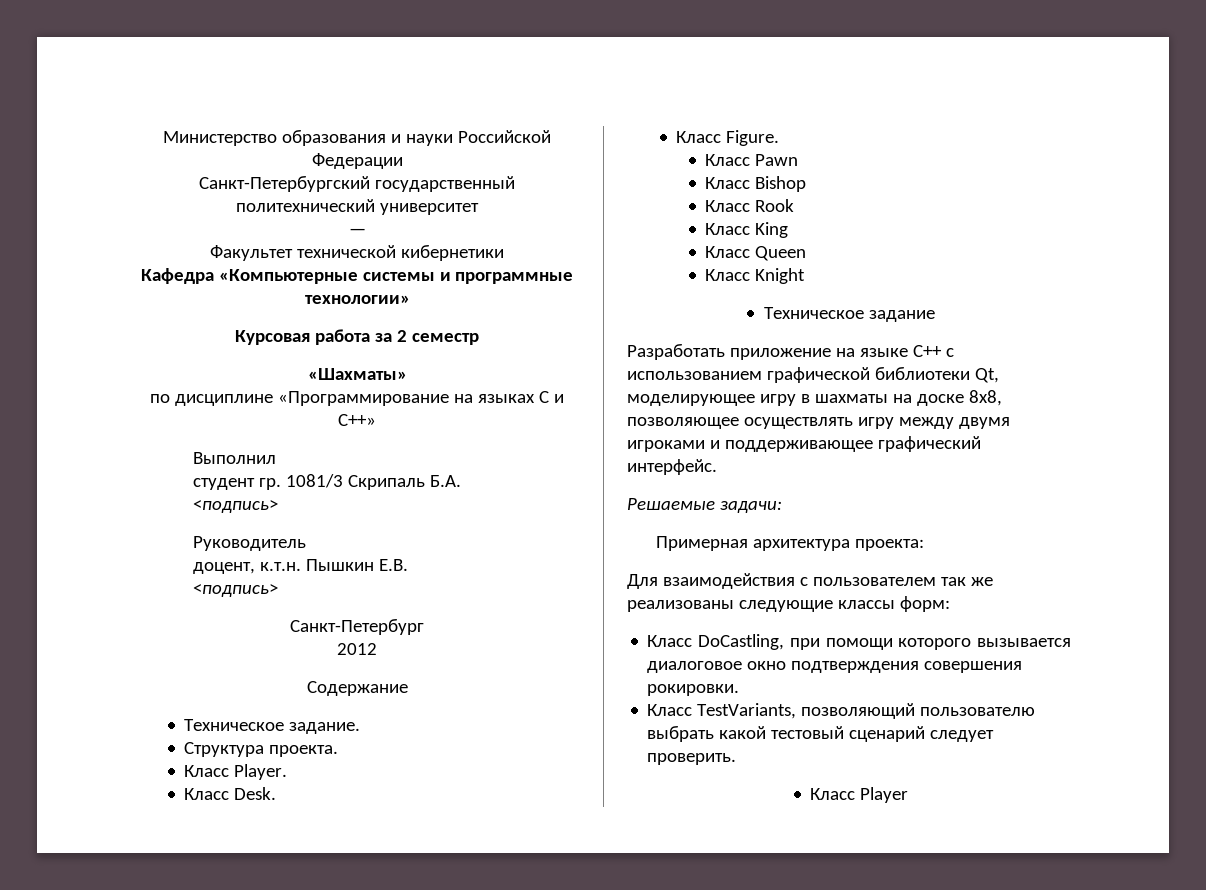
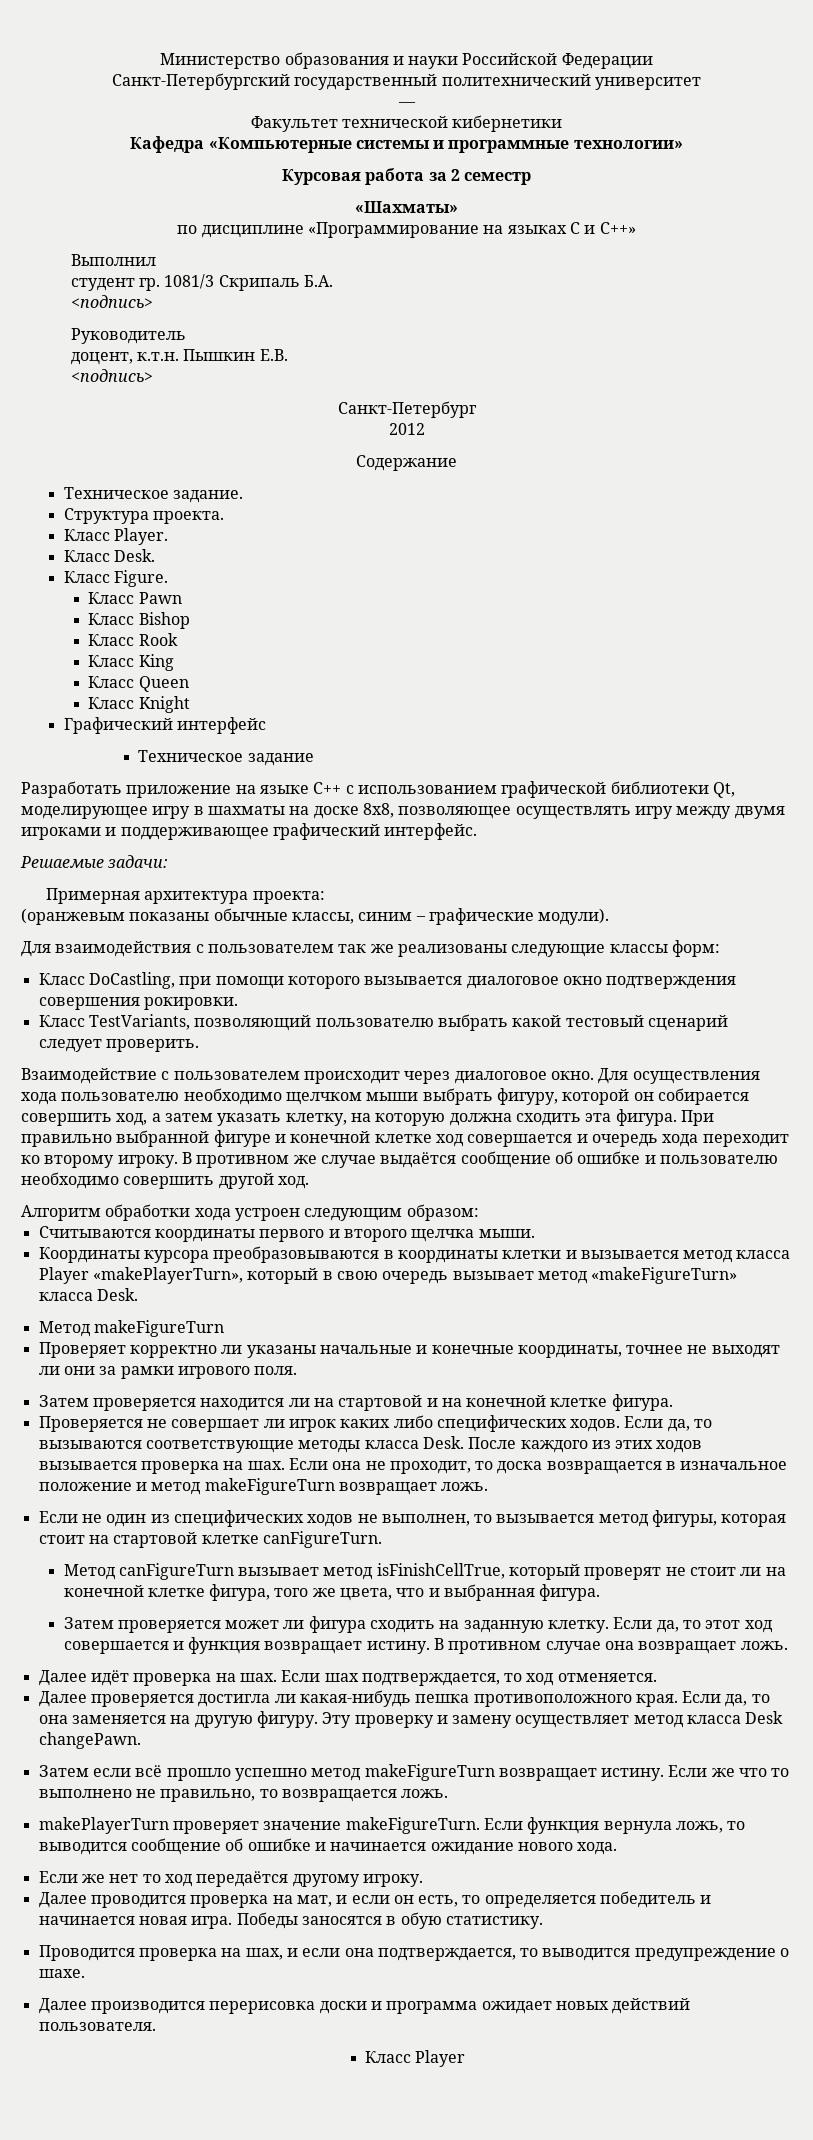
+ Графический интерфейс
+ (оранжевым показаны обычные классы, синим – графические модули).
+ Взаимодействие с пользователем происходит через диалоговое окно. Для осуществления хода пользователю необходимо щелчком мыши выбрать фигуру, которой он собирается совершить ход, а затем указать клетку, на которую должна сходить эта фигура. При правильно выбранной фигуре и конечной клетке ход совершается и очередь хода переходит ко второму игроку. В противном же случае выдаётся сообщение об ошибке и пользователю необходимо совершить другой ход.
+ Алгоритм обработки хода устроен следующим образом:
+ Считываются координаты первого и второго щелчка мыши.
+ Координаты курсора преобразовываются в координаты клетки и вызывается метод класса Player «makePlayerTurn», который в свою очередь вызывает метод «makeFigureTurn» класса Desk.
+ Метод makeFigureTurn
+ Проверяет корректно ли указаны начальные и конечные координаты, точнее не выходят ли они за рамки игрового поля.
+ Затем проверяется находится ли на стартовой и на конечной клетке фигура.
+ Проверяется не совершает ли игрок каких либо специфических ходов. Если да, то вызываются соответствующие методы класса Desk. После каждого из этих ходов вызывается проверка на шах. Если она не проходит, то доска возвращается в изначальное положение и метод makeFigureTurn возвращает ложь.
+ Если не один из специфических ходов не выполнен, то вызывается метод фигуры, которая стоит на стартовой клетке canFigureTurn.
+ Метод canFigureTurn вызывает метод isFinishCellTrue, который проверят не стоит ли на конечной клетке фигура, того же цвета, что и выбранная фигура.
+ Затем проверяется может ли фигура сходить на заданную клетку. Если да, то этот ход совершается и функция возвращает истину. В противном случае она возвращает ложь.
+ Далее идёт проверка на шах. Если шах подтверждается, то ход отменяется.
+ Далее проверяется достигла ли какая-нибудь пешка противоположного края. Если да, то она заменяется на другую фигуру. Эту проверку и замену осуществляет метод класса Desk changePawn.
+ Затем если всё прошло успешно метод makeFigureTurn возвращает истину. Если же что то выполнено не правильно, то возвращается ложь.
+ makePlayerTurn проверяет значение makeFigureTurn. Если функция вернула ложь, то выводится сообщение об ошибке и начинается ожидание нового хода.
+ Если же нет то ход передаётся другому игроку.
+ Далее проводится проверка на мат, и если он есть, то определяется победитель и начинается новая игра. Победы заносятся в обую статистику.
+ Проводится проверка на шах, и если она подтверждается, то выводится предупреждение о шахе.
+ Далее производится перерисовка доски и программа ожидает новых действий пользователя.

